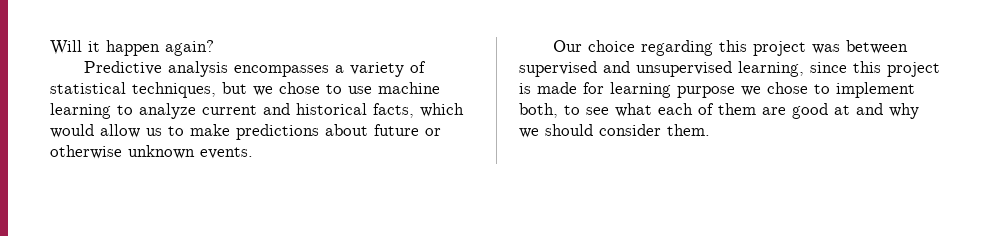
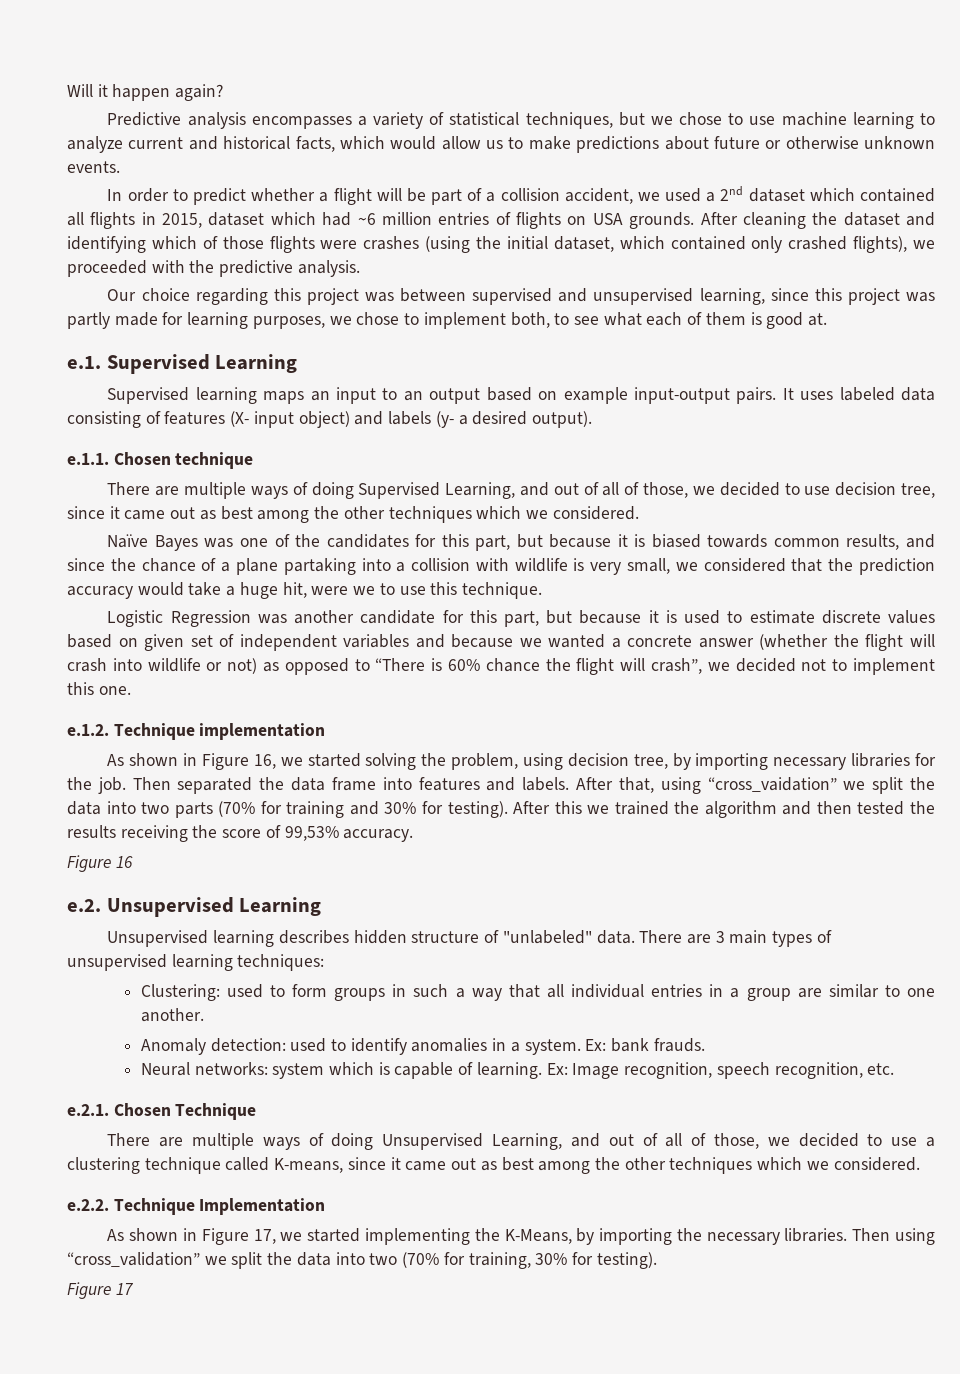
+ In order to predict whether a flight will be part of a collision accident, we used a 2nd dataset which contained all flights in 2015, dataset which had ~6 million entries of flights on USA grounds. After cleaning the dataset and identifying which of those flights were crashes (using the initial dataset, which contained only crashed flights), we proceeded with the predictive analysis.
- Our choice regarding this project was between supervised and unsupervised learning, since this project is made for learning purpose we chose to implement both, to see what each of them are good at and why we should consider them.
+ Our choice regarding this project was between supervised and unsupervised learning, since this project was partly made for learning purposes, we chose to implement both, to see what each of them is good at.
+ e.1. Supervised Learning
+ Supervised learning maps an input to an output based on example input-output pairs. It uses labeled data consisting of features (X- input object) and labels (y- a desired output).
+ e.1.1. Chosen technique
+ There are multiple ways of doing Supervised Learning, and out of all of those, we decided to use decision tree, since it came out as best among the other techniques which we considered.
+ Naïve Bayes was one of the candidates for this part, but because it is biased towards common results, and since the chance of a plane partaking into a collision with wildlife is very small, we considered that the prediction accuracy would take a huge hit, were we to use this technique.
+ Logistic Regression was another candidate for this part, but because it is used to estimate discrete values based on given set of independent variables and because we wanted a concrete answer (whether the flight will crash into wildlife or not) as opposed to “There is 60% chance the flight will crash”, we decided not to implement this one.
+ e.1.2. Technique implementation
+ As shown in Figure 16, we started solving the problem, using decision tree, by importing necessary libraries for the job. Then separated the data frame into features and labels. After that, using “cross_vaidation” we split the data into two parts (70% for training and 30% for testing). After this we trained the algorithm and then tested the results receiving the score of 99,53% accuracy.
+ Figure 16
+ e.2. Unsupervised Learning
+ Unsupervised learning describes hidden structure of "unlabeled" data. There are 3 main types of unsupervised learning techniques:
+ Clustering: used to form groups in such a way that all individual entries in a group are similar to one another.
+ Anomaly detection: used to identify anomalies in a system. Ex: bank frauds.
+ Neural networks: system which is capable of learning. Ex: Image recognition, speech recognition, etc.
+ e.2.1. Chosen Technique
+ There are multiple ways of doing Unsupervised Learning, and out of all of those, we decided to use a clustering technique called K-means, since it came out as best among the other techniques which we considered.
+ e.2.2. Technique Implementation
+ As shown in Figure 17, we started implementing the K-Means, by importing the necessary libraries. Then using “cross_validation” we split the data into two (70% for training, 30% for testing).
+ Figure 17

